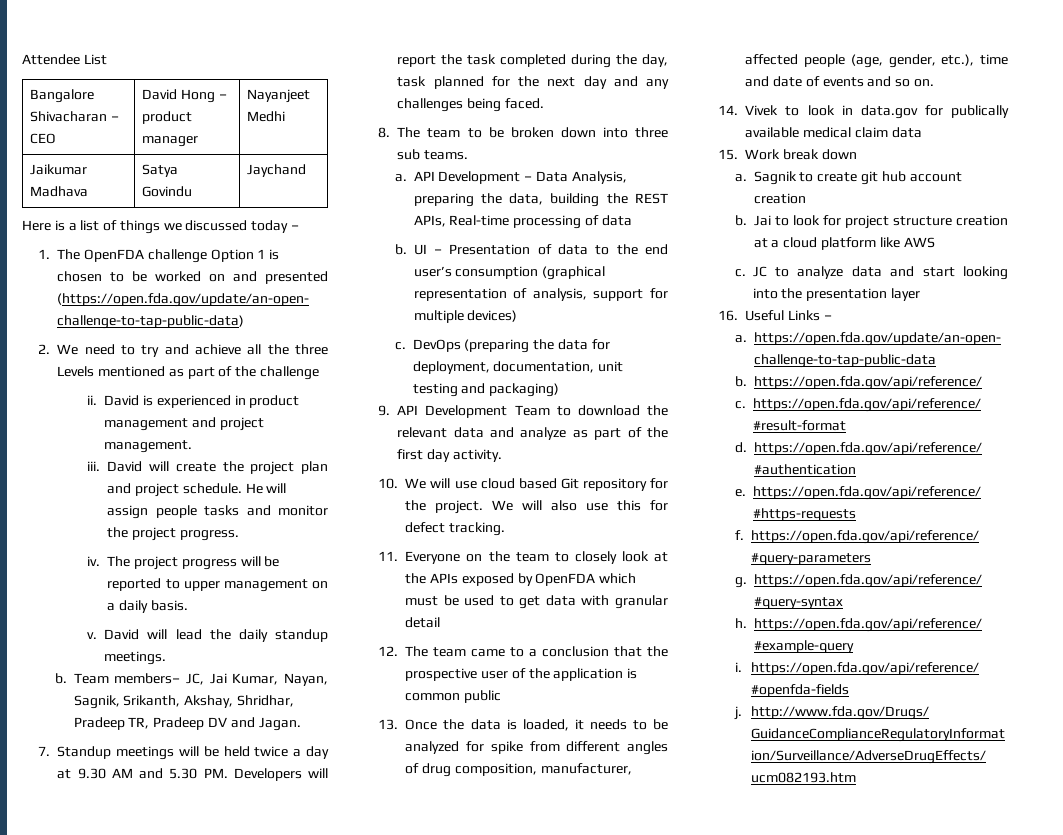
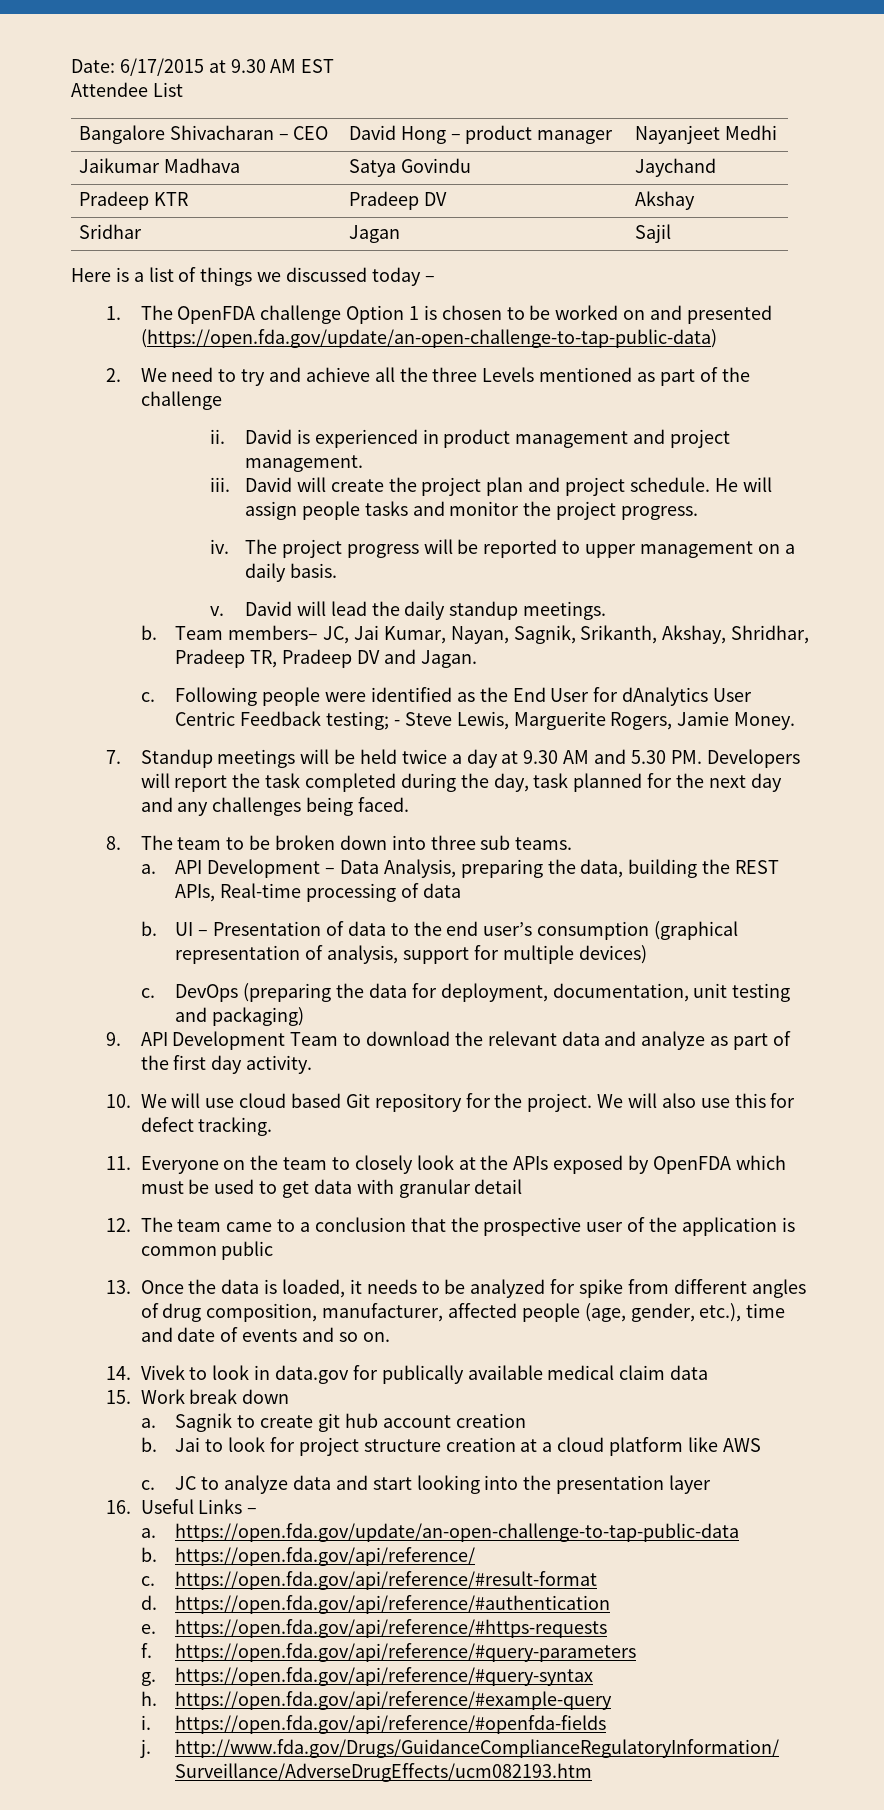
+ Date: 6/17/2015 at 9.30 AM EST
+ Pradeep KTR | Pradeep DV | Akshay
+ Sridhar | Jagan | Sajil
+ c. Following people were identified as the End User for dAnalytics User Centric Feedback testing; - Steve Lewis, Marguerite Rogers, Jamie Money.

